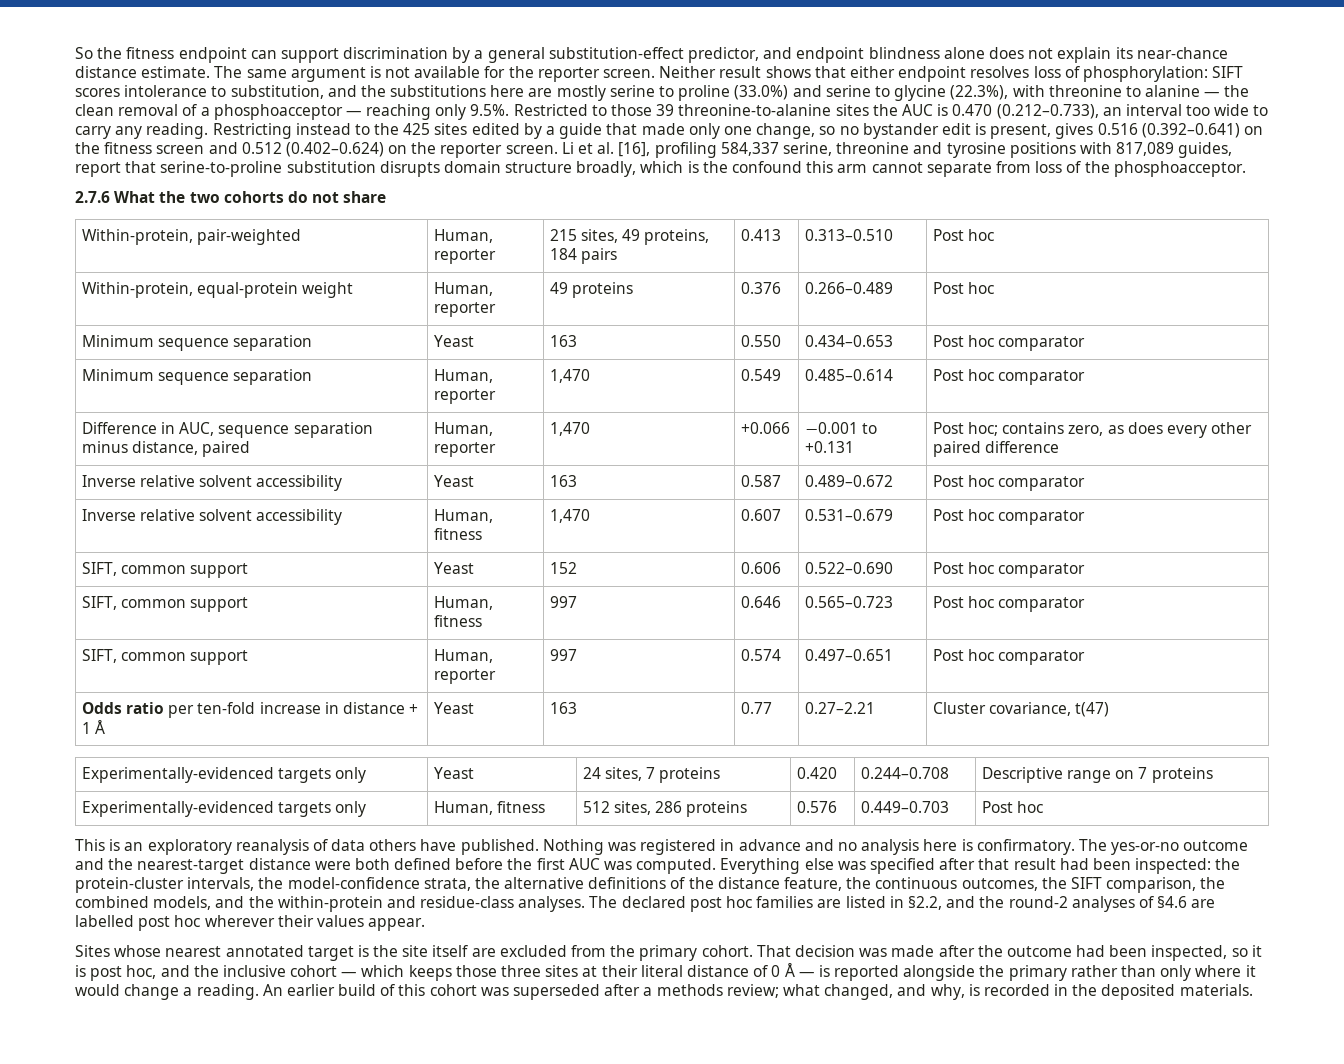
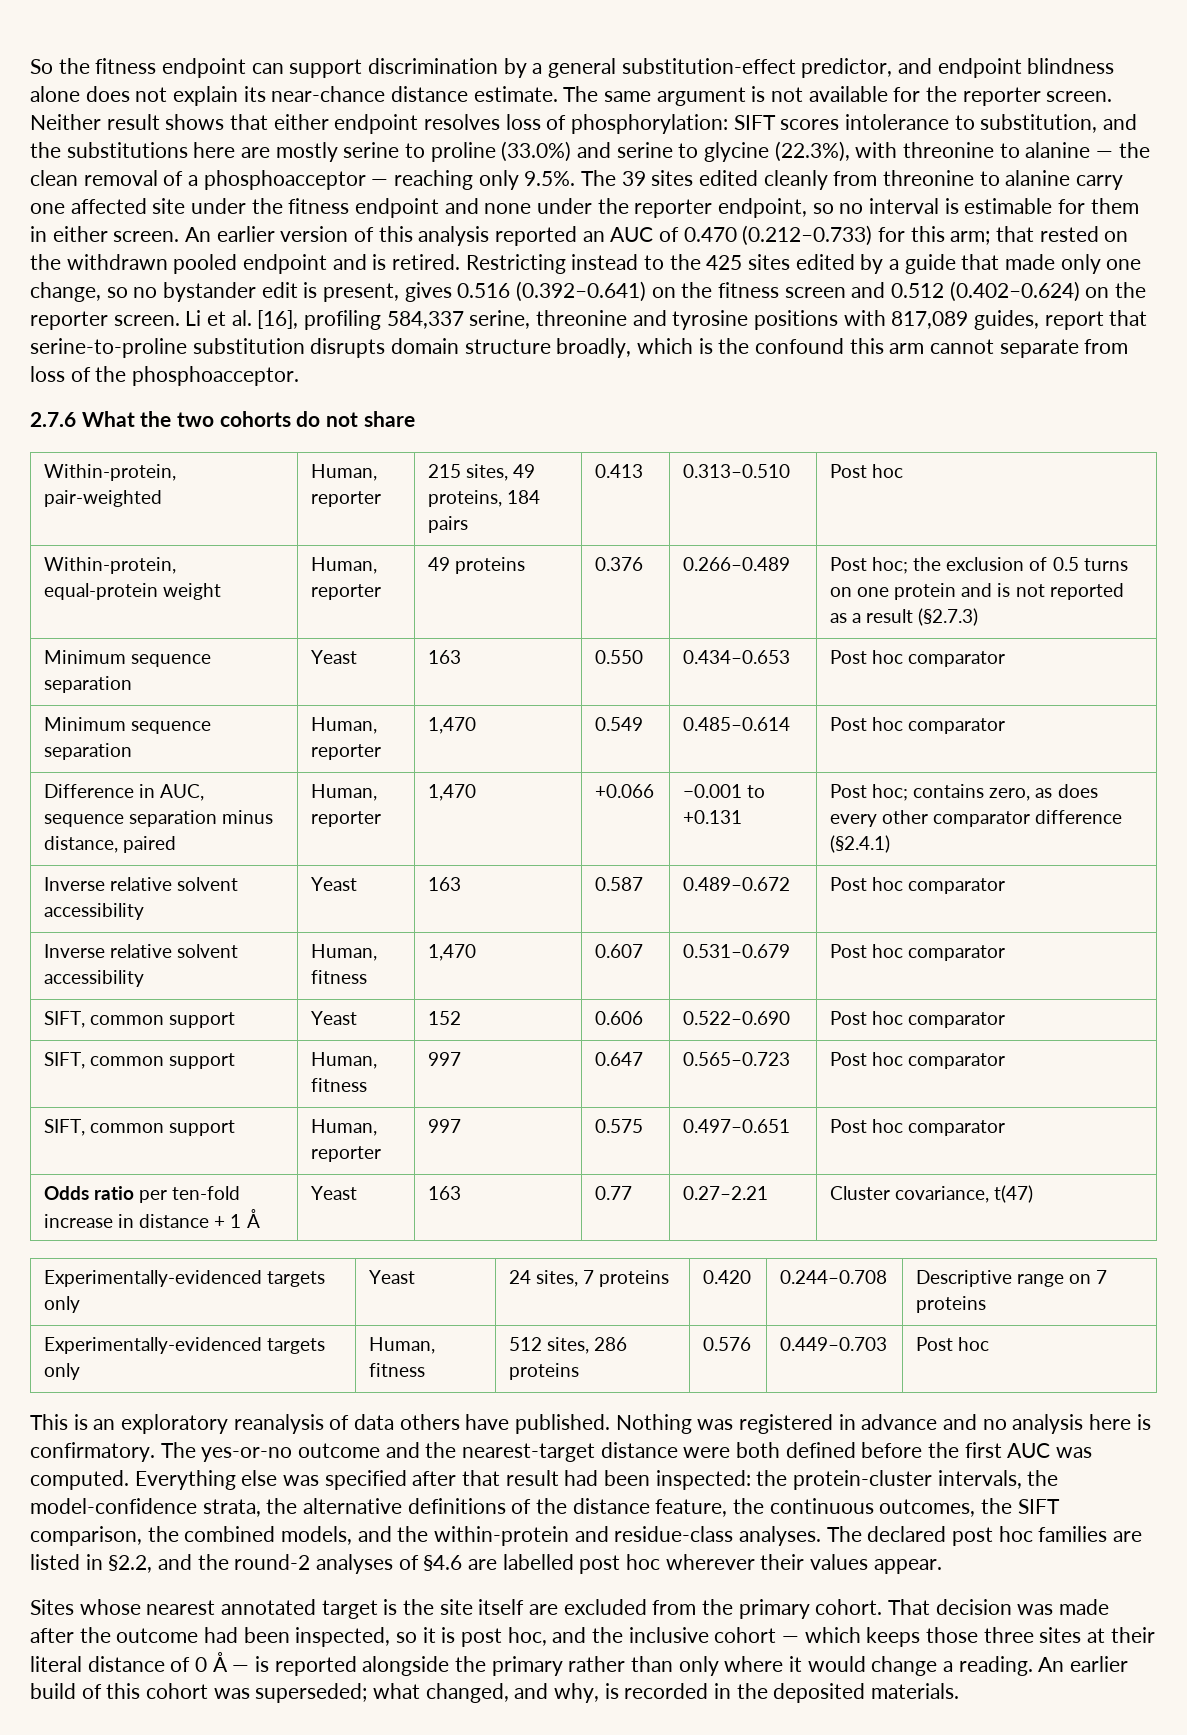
- Neither result shows that either endpoint resolves loss of phosphorylation: SIFT scores intolerance to substitution, and the substitutions here are mostly serine to proline (33.0%) and serine to glycine (22.3%), with threonine to alanine — the clean removal of a phosphoacceptor — reaching only 9.5%. Restricted to those 39 threonine-to-alanine sites the AUC is 0.470 (0.212–0.733), an interval too wide to carry any reading.
+ Neither result shows that either endpoint resolves loss of phosphorylation: SIFT scores intolerance to substitution, and the substitutions here are mostly serine to proline (33.0%) and serine to glycine (22.3%), with threonine to alanine — the clean removal of a phosphoacceptor — reaching only 9.5%. The 39 sites edited cleanly from threonine to alanine carry one affected site under the fitness endpoint and none under the reporter endpoint, so no interval is estimable for them in either screen. An earlier version of this analysis reported an AUC of 0.470 (0.212–0.733) for this arm; that rested on the withdrawn pooled endpoint and is retired.
- Within-protein, equal-protein weight | Human, reporter | 49 proteins | 0.376 | 0.266–0.489 | Post hoc
+ Within-protein, equal-protein weight | Human, reporter | 49 proteins | 0.376 | 0.266–0.489 | Post hoc; the exclusion of 0.5 turns on one protein and is not reported as a result (§2.7.3)
- Difference in AUC, sequence separation minus distance, paired | Human, reporter | 1,470 | +0.066 | −0.001 to +0.131 | Post hoc; contains zero, as does every other paired difference
+ Difference in AUC, sequence separation minus distance, paired | Human, reporter | 1,470 | +0.066 | −0.001 to +0.131 | Post hoc; contains zero, as does every other comparator difference (§2.4.1)
- SIFT, common support | Human, fitness | 997 | 0.646 | 0.565–0.723 | Post hoc comparator
+ SIFT, common support | Human, fitness | 997 | 0.647 | 0.565–0.723 | Post hoc comparator
- SIFT, common support | Human, reporter | 997 | 0.574 | 0.497–0.651 | Post hoc comparator
+ SIFT, common support | Human, reporter | 997 | 0.575 | 0.497–0.651 | Post hoc comparator
- An earlier build of this cohort was superseded after a methods review; what changed, and why, is recorded in the deposited materials.
+ An earlier build of this cohort was superseded; what changed, and why, is recorded in the deposited materials.

